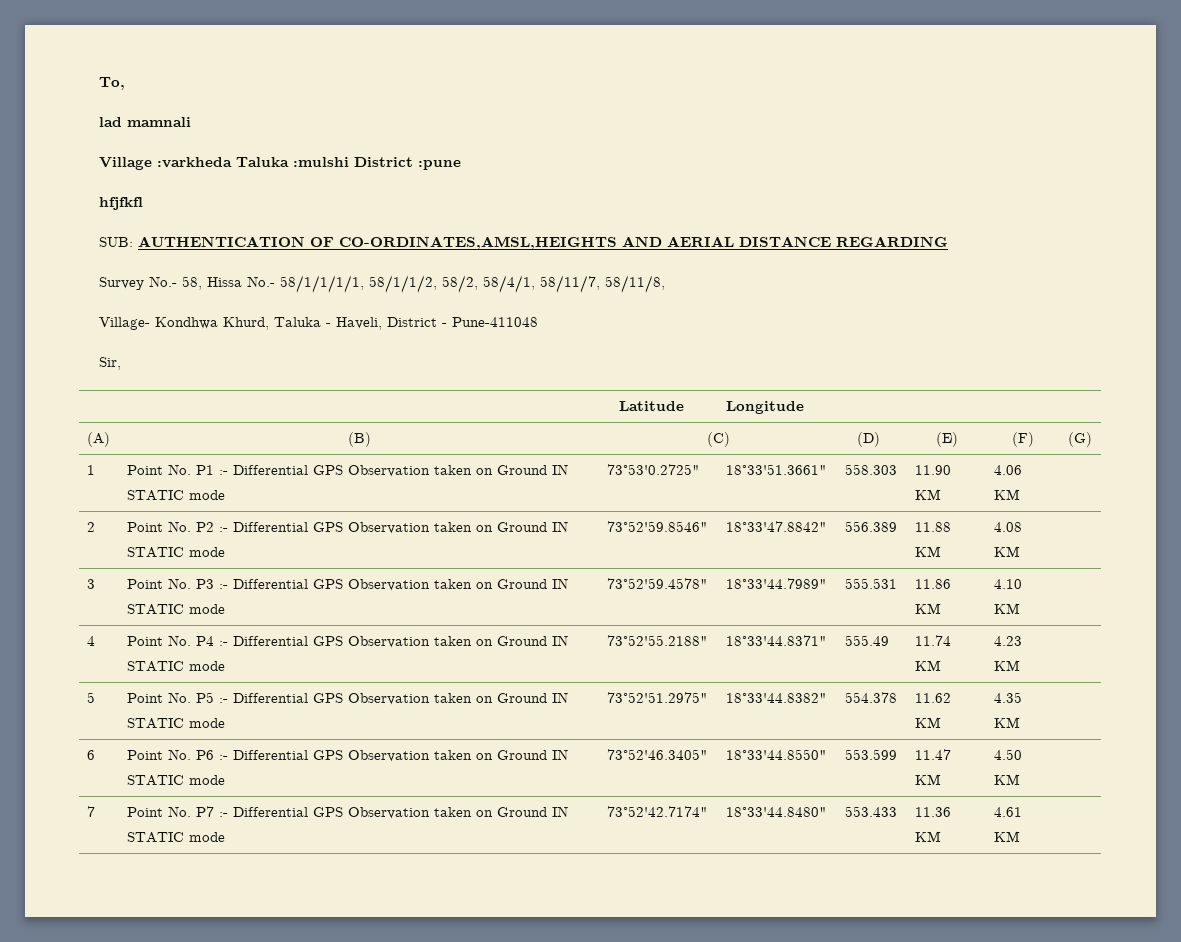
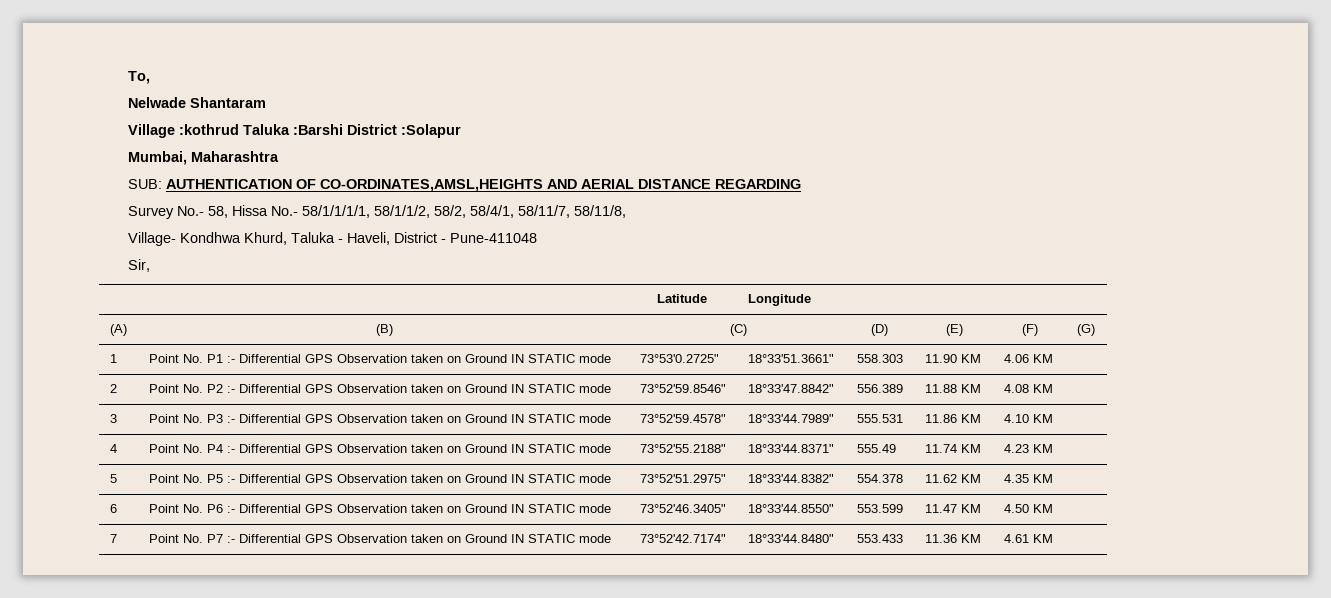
- lad mamnali
+ Nelwade Shantaram
- Village :varkheda Taluka :mulshi District :pune
- hfjfkfl
+ Village :kothrud Taluka :Barshi District :Solapur
+ Mumbai, Maharashtra

